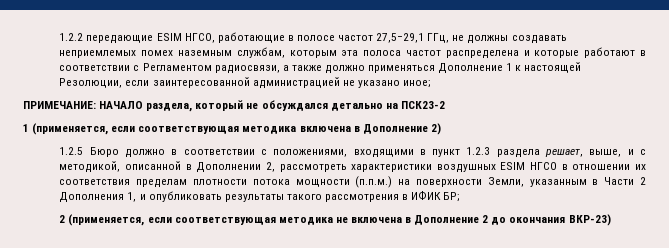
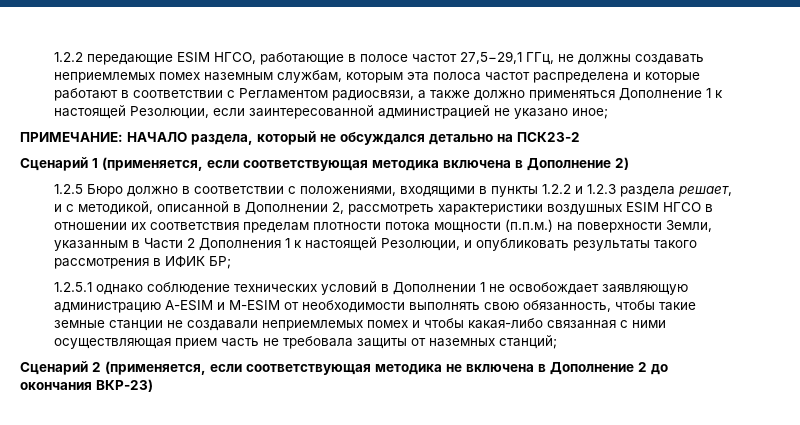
- 1 (применяется, если соответствующая методика включена в Дополнение 2)
+ Сценарий 1 (применяется, если соответствующая методика включена в Дополнение 2)
- 1.2.5 Бюро должно в соответствии с положениями, входящими в пункт 1.2.3 раздела решает, выше, и с методикой, описанной в Дополнении 2, рассмотреть характеристики воздушных ESIM НГСО в отношении их соответствия пределам плотности потока мощности (п.п.м.) на поверхности Земли, указанным в Части 2 Дополнения 1, и опубликовать результаты такого рассмотрения в ИФИК БР;
+ 1.2.5 Бюро должно в соответствии с положениями, входящими в пункты 1.2.2 и 1.2.3 раздела решает, и с методикой, описанной в Дополнении 2, рассмотреть характеристики воздушных ESIM НГСО в отношении их соответствия пределам плотности потока мощности (п.п.м.) на поверхности Земли, указанным в Части 2 Дополнения 1 к настоящей Резолюции, и опубликовать результаты такого рассмотрения в ИФИК БР;
- 2 (применяется, если соответствующая методика не включена в Дополнение 2 до окончания ВКР-23)
+ 1.2.5.1 однако соблюдение технических условий в Дополнении 1 не освобождает заявляющую администрацию A-ESIM и M-ESIM от необходимости выполнять свою обязанность, чтобы такие земные станции не создавали неприемлемых помех и чтобы какая-либо связанная с ними осуществляющая прием часть не требовала защиты от наземных станций;
+ Сценарий 2 (применяется, если соответствующая методика не включена в Дополнение 2 до окончания ВКР-23)

